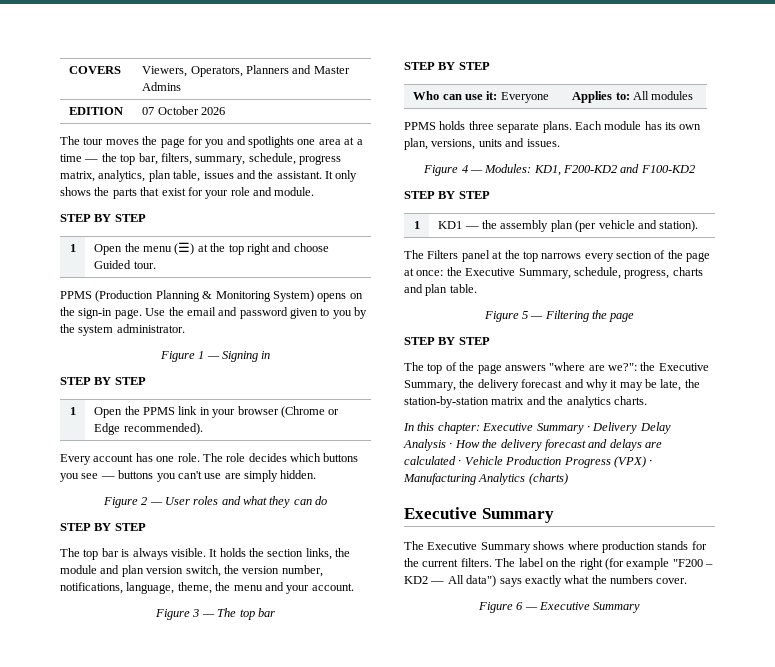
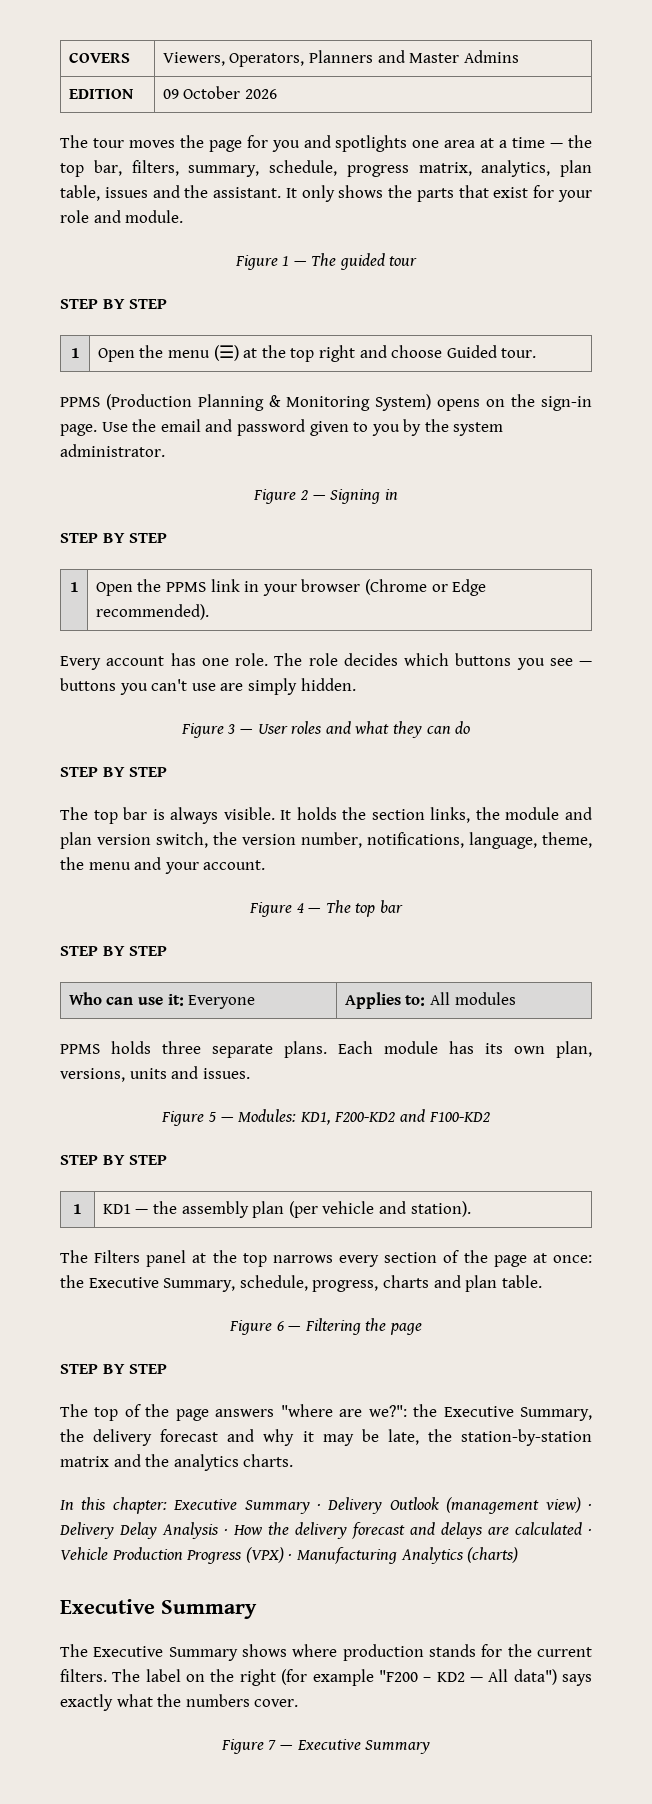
- EDITION | 07 October 2026
+ EDITION | 09 October 2026
+ Figure 1 — The guided tour
- Figure 1 — Signing in
+ Figure 2 — Signing in
- Figure 2 — User roles and what they can do
+ Figure 3 — User roles and what they can do
- Figure 3 — The top bar
+ Figure 4 — The top bar
- Figure 4 — Modules: KD1, F200-KD2 and F100-KD2
+ Figure 5 — Modules: KD1, F200-KD2 and F100-KD2
- Figure 5 — Filtering the page
+ Figure 6 — Filtering the page
- In this chapter: Executive Summary · Delivery Delay Analysis · How the delivery forecast and delays are calculated · Vehicle Production Progress (VPX) · Manufacturing Analytics (charts)
+ In this chapter: Executive Summary · Delivery Outlook (management view) · Delivery Delay Analysis · How the delivery forecast and delays are calculated · Vehicle Production Progress (VPX) · Manufacturing Analytics (charts)
- Figure 6 — Executive Summary
+ Figure 7 — Executive Summary

